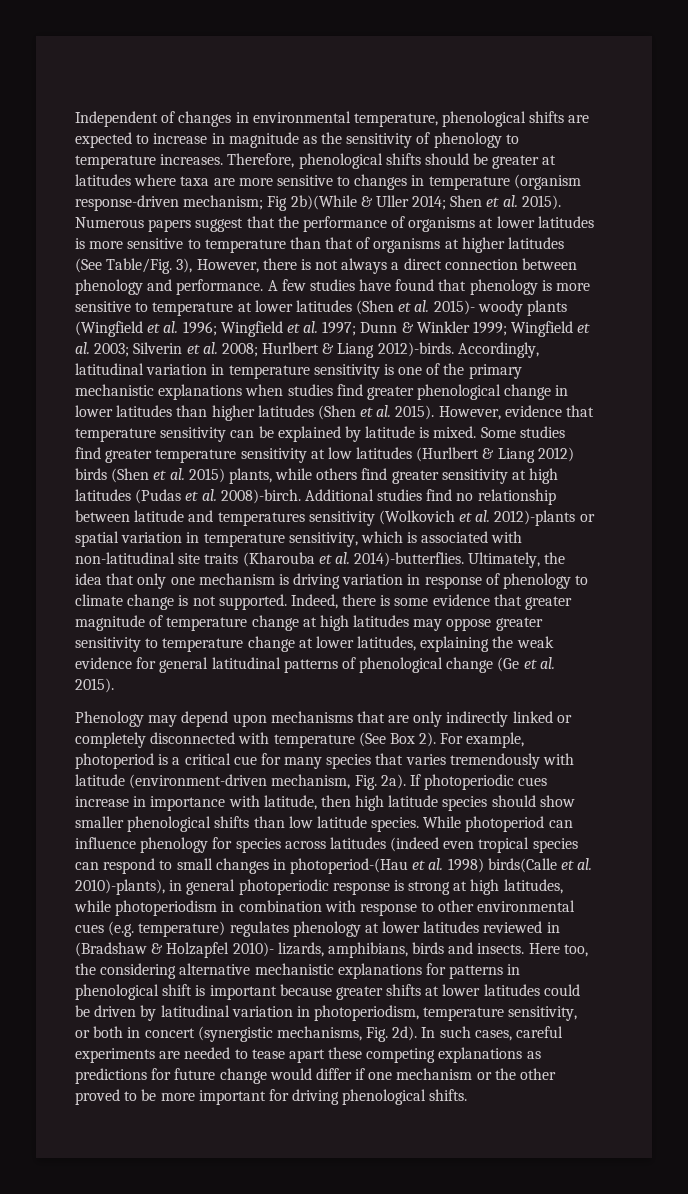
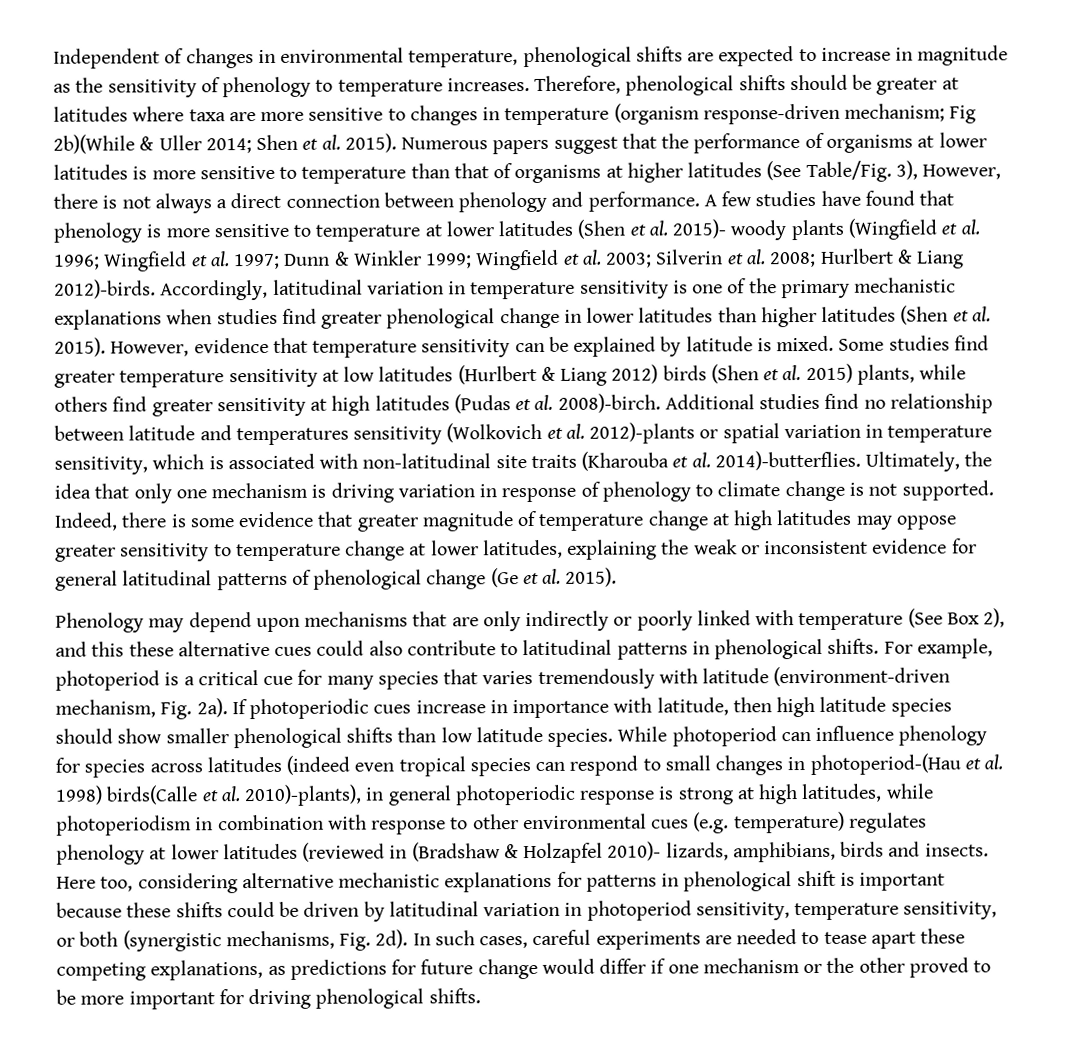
- Indeed, there is some evidence that greater magnitude of temperature change at high latitudes may oppose greater sensitivity to temperature change at lower latitudes, explaining the weak evidence for general latitudinal patterns of phenological change (Ge et al. 2015).
+ Indeed, there is some evidence that greater magnitude of temperature change at high latitudes may oppose greater sensitivity to temperature change at lower latitudes, explaining the weak or inconsistent evidence for general latitudinal patterns of phenological change (Ge et al. 2015).
- Phenology may depend upon mechanisms that are only indirectly linked or completely disconnected with temperature (See Box 2).
+ Phenology may depend upon mechanisms that are only indirectly or poorly linked with temperature (See Box 2), and this these alternative cues could also contribute to latitudinal patterns in phenological shifts.
- While photoperiod can influence phenology for species across latitudes (indeed even tropical species can respond to small changes in photoperiod-(Hau et al. 1998) birds(Calle et al. 2010)-plants), in general photoperiodic response is strong at high latitudes, while photoperiodism in combination with response to other environmental cues (e.g. temperature) regulates phenology at lower latitudes reviewed in (Bradshaw & Holzapfel 2010)- lizards, amphibians, birds and insects.
+ While photoperiod can influence phenology for species across latitudes (indeed even tropical species can respond to small changes in photoperiod-(Hau et al. 1998) birds(Calle et al. 2010)-plants), in general photoperiodic response is strong at high latitudes, while photoperiodism in combination with response to other environmental cues (e.g. temperature) regulates phenology at lower latitudes (reviewed in (Bradshaw & Holzapfel 2010)- lizards, amphibians, birds and insects.
- Here too, the considering alternative mechanistic explanations for patterns in phenological shift is important because greater shifts at lower latitudes could be driven by latitudinal variation in photoperiodism, temperature sensitivity, or both in concert (synergistic mechanisms, Fig. 2d).
+ Here too, considering alternative mechanistic explanations for patterns in phenological shift is important because these shifts could be driven by latitudinal variation in photoperiod sensitivity, temperature sensitivity, or both (synergistic mechanisms, Fig. 2d).
- In such cases, careful experiments are needed to tease apart these competing explanations as predictions for future change would differ if one mechanism or the other proved to be more important for driving phenological shifts.
+ In such cases, careful experiments are needed to tease apart these competing explanations, as predictions for future change would differ if one mechanism or the other proved to be more important for driving phenological shifts.

